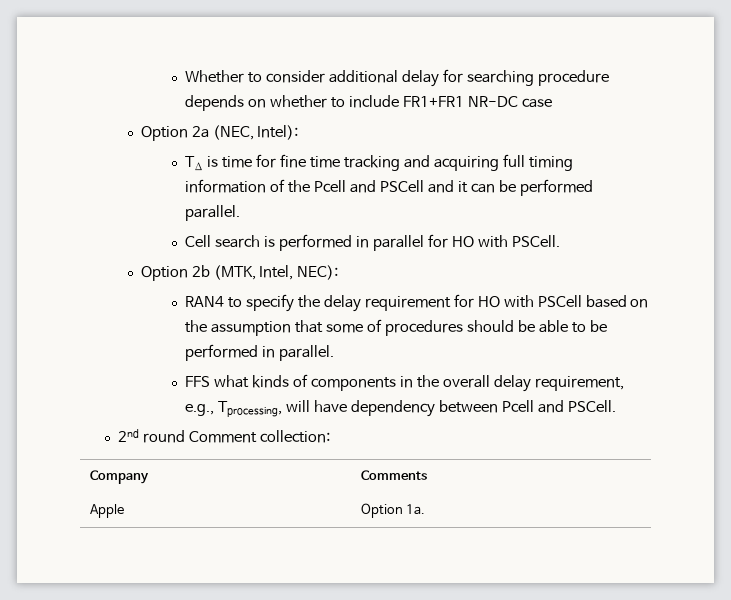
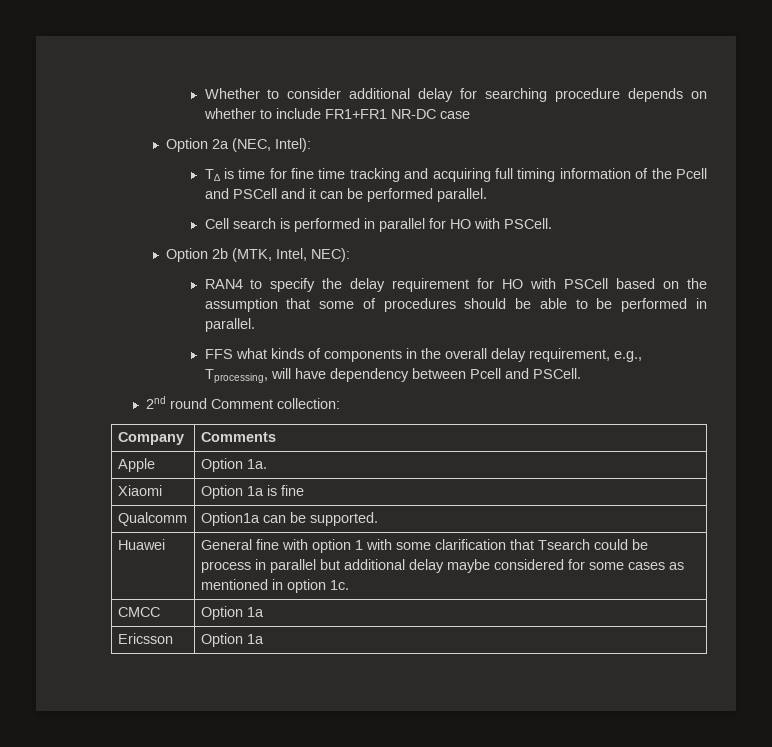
+ Xiaomi | Option 1a is fine
+ Qualcomm | Option1a can be supported.
+ Huawei | General fine with option 1 with some clarification that Tsearch could be process in parallel but additional delay maybe considered for some cases as mentioned in option 1c.
+ CMCC | Option 1a
+ Ericsson | Option 1a

